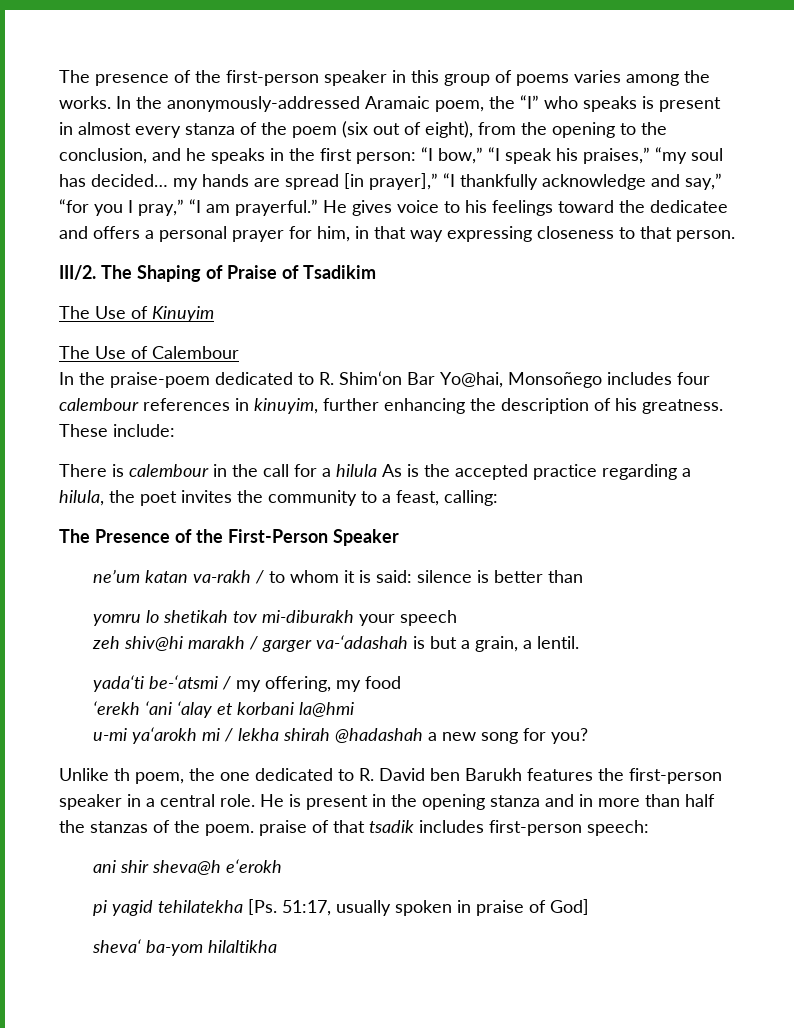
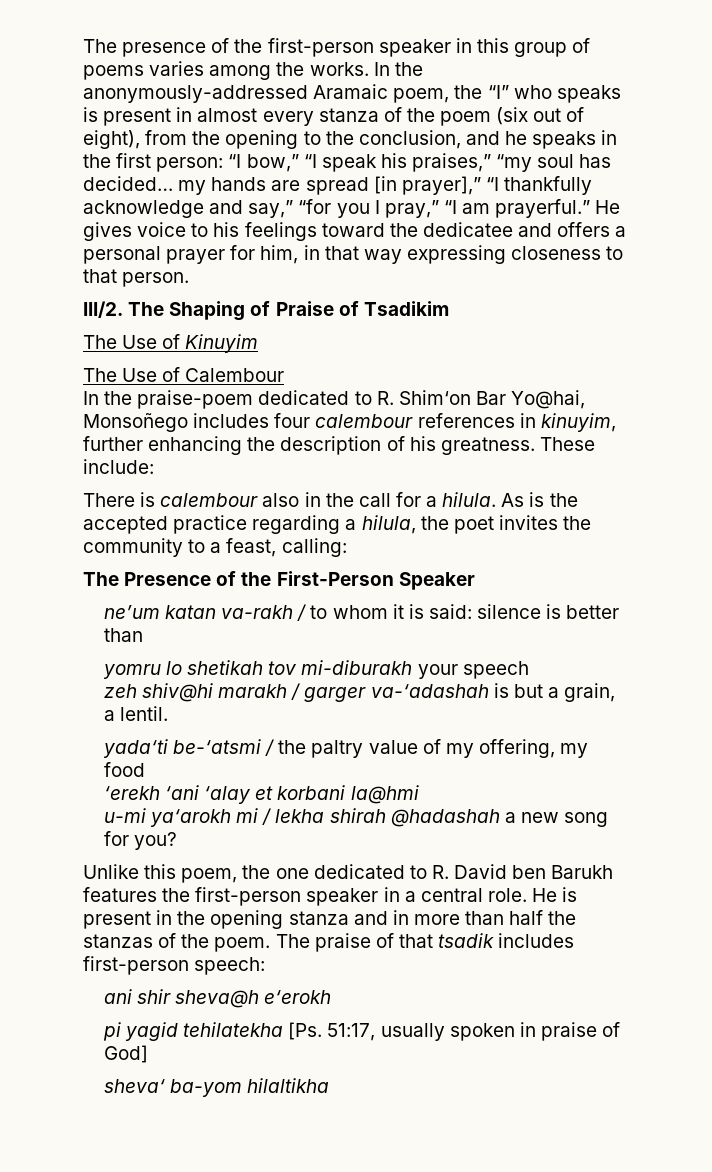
- There is calembour in the call for a hilula As is the accepted practice regarding a hilula, the poet invites the community to a feast, calling:
+ There is calembour also in the call for a hilula. As is the accepted practice regarding a hilula, the poet invites the community to a feast, calling:
- yada‘ti be-‘atsmi / my offering, my food
+ yada‘ti be-‘atsmi / the paltry value of my offering, my food
- Unlike th poem, the one dedicated to R. David ben Barukh features the first-person speaker in a central role.
+ Unlike this poem, the one dedicated to R. David ben Barukh features the first-person speaker in a central role.
- He is present in the opening stanza and in more than half the stanzas of the poem. praise of that tsadik includes first-person speech:
+ He is present in the opening stanza and in more than half the stanzas of the poem. The praise of that tsadik includes first-person speech:

